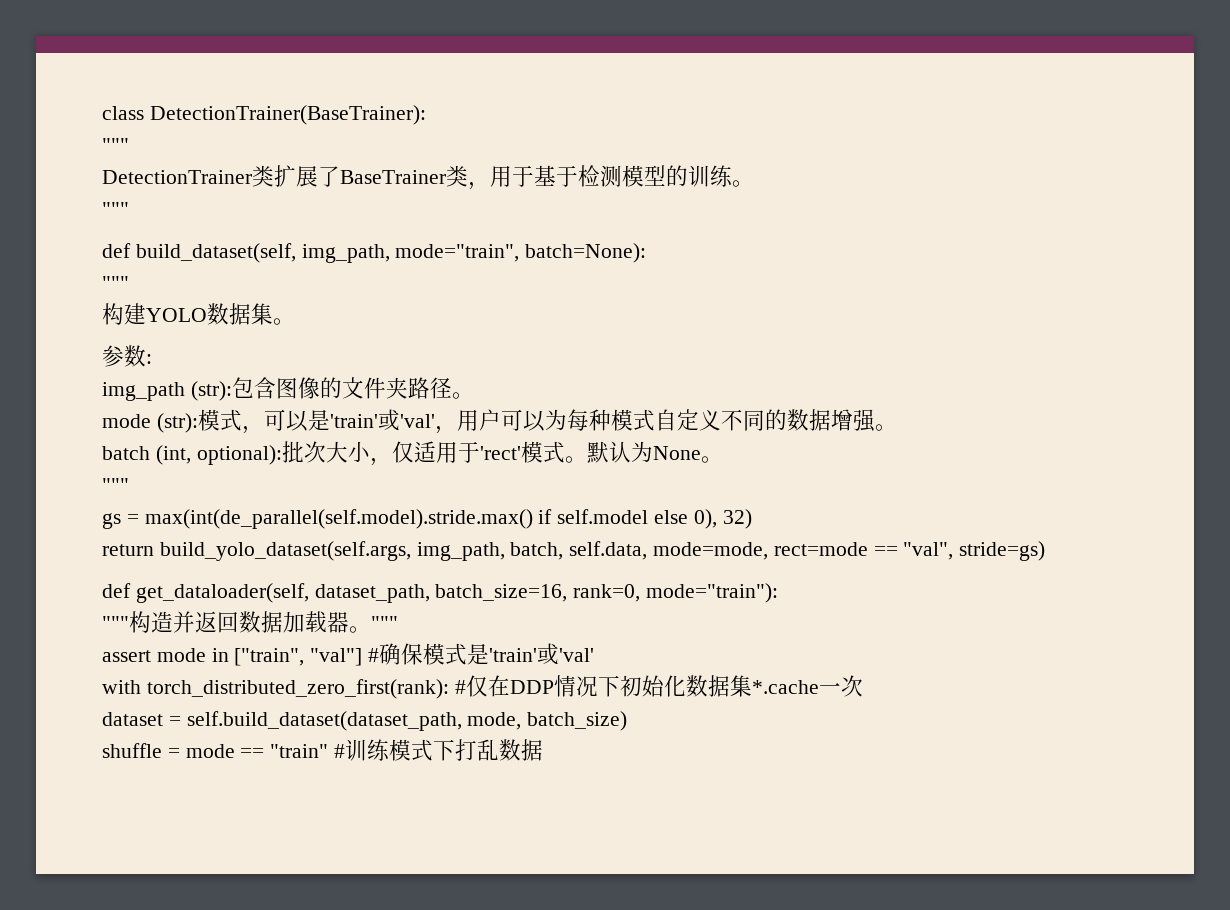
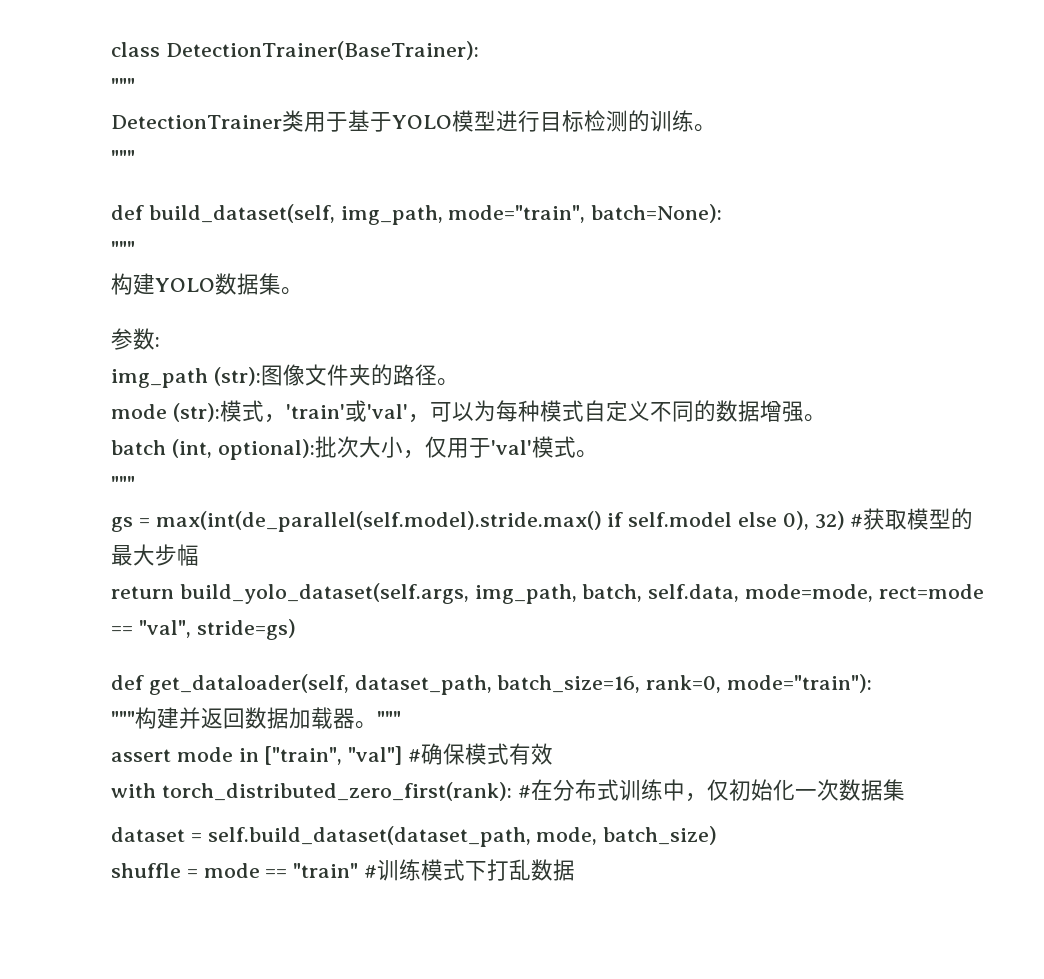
- DetectionTrainer类扩展了BaseTrainer类，用于基于检测模型的训练。
+ DetectionTrainer类用于基于YOLO模型进行目标检测的训练。
- img_path (str):包含图像的文件夹路径。
+ img_path (str):图像文件夹的路径。
- mode (str):模式，可以是'train'或'val'，用户可以为每种模式自定义不同的数据增强。
+ mode (str):模式，'train'或'val'，可以为每种模式自定义不同的数据增强。
- batch (int, optional):批次大小，仅适用于'rect'模式。默认为None。
+ batch (int, optional):批次大小，仅用于'val'模式。
- gs = max(int(de_parallel(self.model).stride.max() if self.model else 0), 32)
+ gs = max(int(de_parallel(self.model).stride.max() if self.model else 0), 32) #获取模型的最大步幅
- """构造并返回数据加载器。
+ """构建并返回数据加载器。
- assert mode in ["train", "val"] #确保模式是'train'或'val'
+ assert mode in ["train", "val"] #确保模式有效
- with torch_distributed_zero_first(rank): #仅在DDP情况下初始化数据集*.cache一次
+ with torch_distributed_zero_first(rank): #在分布式训练中，仅初始化一次数据集

